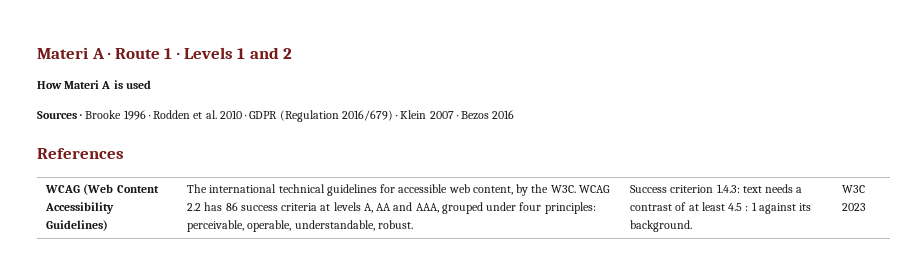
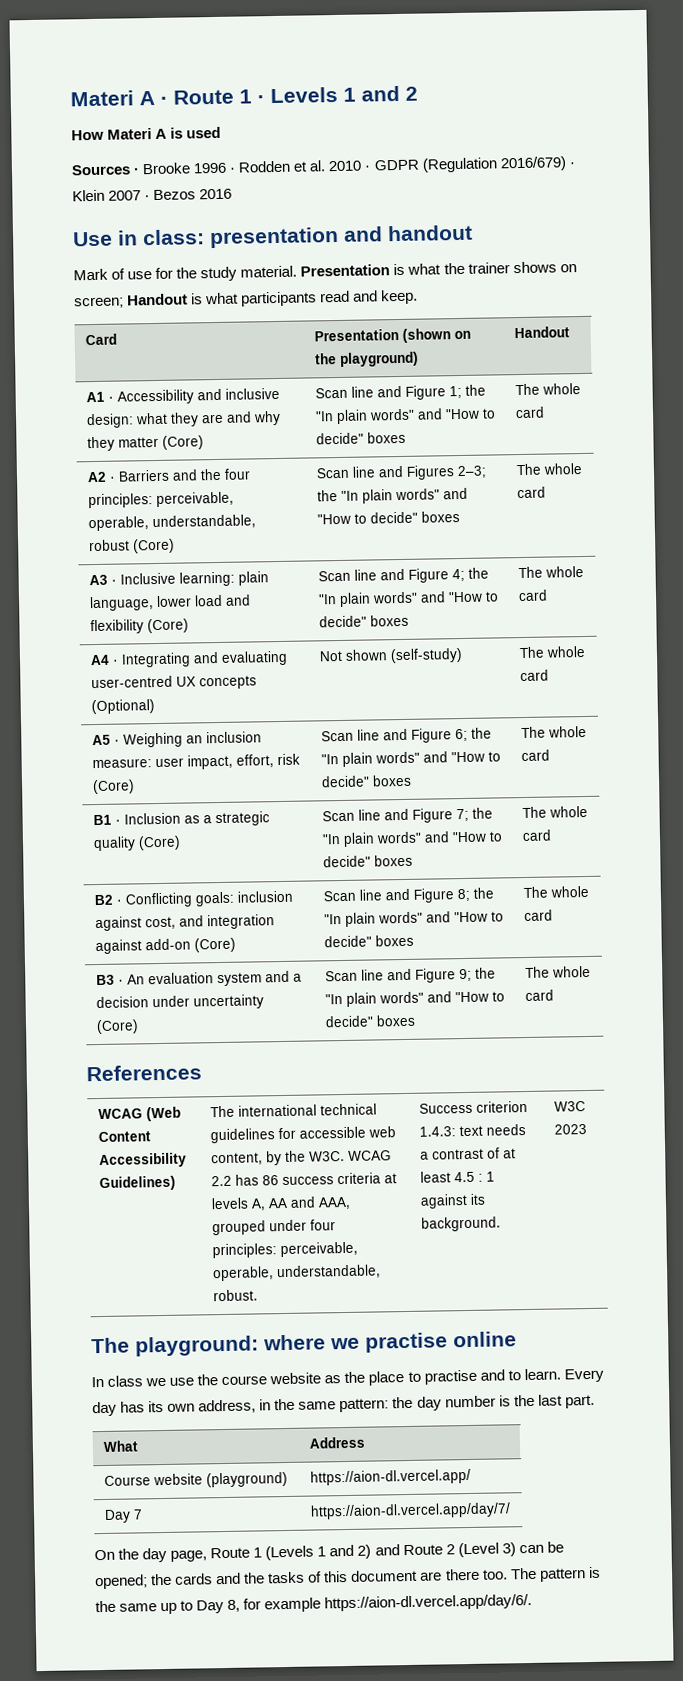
+ Use in class: presentation and handout
+ Mark of use for the study material. Presentation is what the trainer shows on screen; Handout is what participants read and keep.
+ Card | Presentation (shown on the playground) | Handout
+ A1 · Accessibility and inclusive design: what they are and why they matter (Core) | Scan line and Figure 1; the "In plain words" and "How to decide" boxes | The whole card
+ A2 · Barriers and the four principles: perceivable, operable, understandable, robust (Core) | Scan line and Figures 2–3; the "In plain words" and "How to decide" boxes | The whole card
+ A3 · Inclusive learning: plain language, lower load and flexibility (Core) | Scan line and Figure 4; the "In plain words" and "How to decide" boxes | The whole card
+ A4 · Integrating and evaluating user-centred UX concepts (Optional) | Not shown (self-study) | The whole card
+ A5 · Weighing an inclusion measure: user impact, effort, risk (Core) | Scan line and Figure 6; the "In plain words" and "How to decide" boxes | The whole card
+ B1 · Inclusion as a strategic quality (Core) | Scan line and Figure 7; the "In plain words" and "How to decide" boxes | The whole card
+ B2 · Conflicting goals: inclusion against cost, and integration against add-on (Core) | Scan line and Figure 8; the "In plain words" and "How to decide" boxes | The whole card
+ B3 · An evaluation system and a decision under uncertainty (Core) | Scan line and Figure 9; the "In plain words" and "How to decide" boxes | The whole card
+ The playground: where we practise online
+ In class we use the course website as the place to practise and to learn. Every day has its own address, in the same pattern: the day number is the last part.
+ What | Address
+ Course website (playground) | https://aion-dl.vercel.app/
+ Day 7 | https://aion-dl.vercel.app/day/7/
+ On the day page, Route 1 (Levels 1 and 2) and Route 2 (Level 3) can be opened; the cards and the tasks of this document are there too. The pattern is the same up to Day 8, for example https://aion-dl.vercel.app/day/6/.

